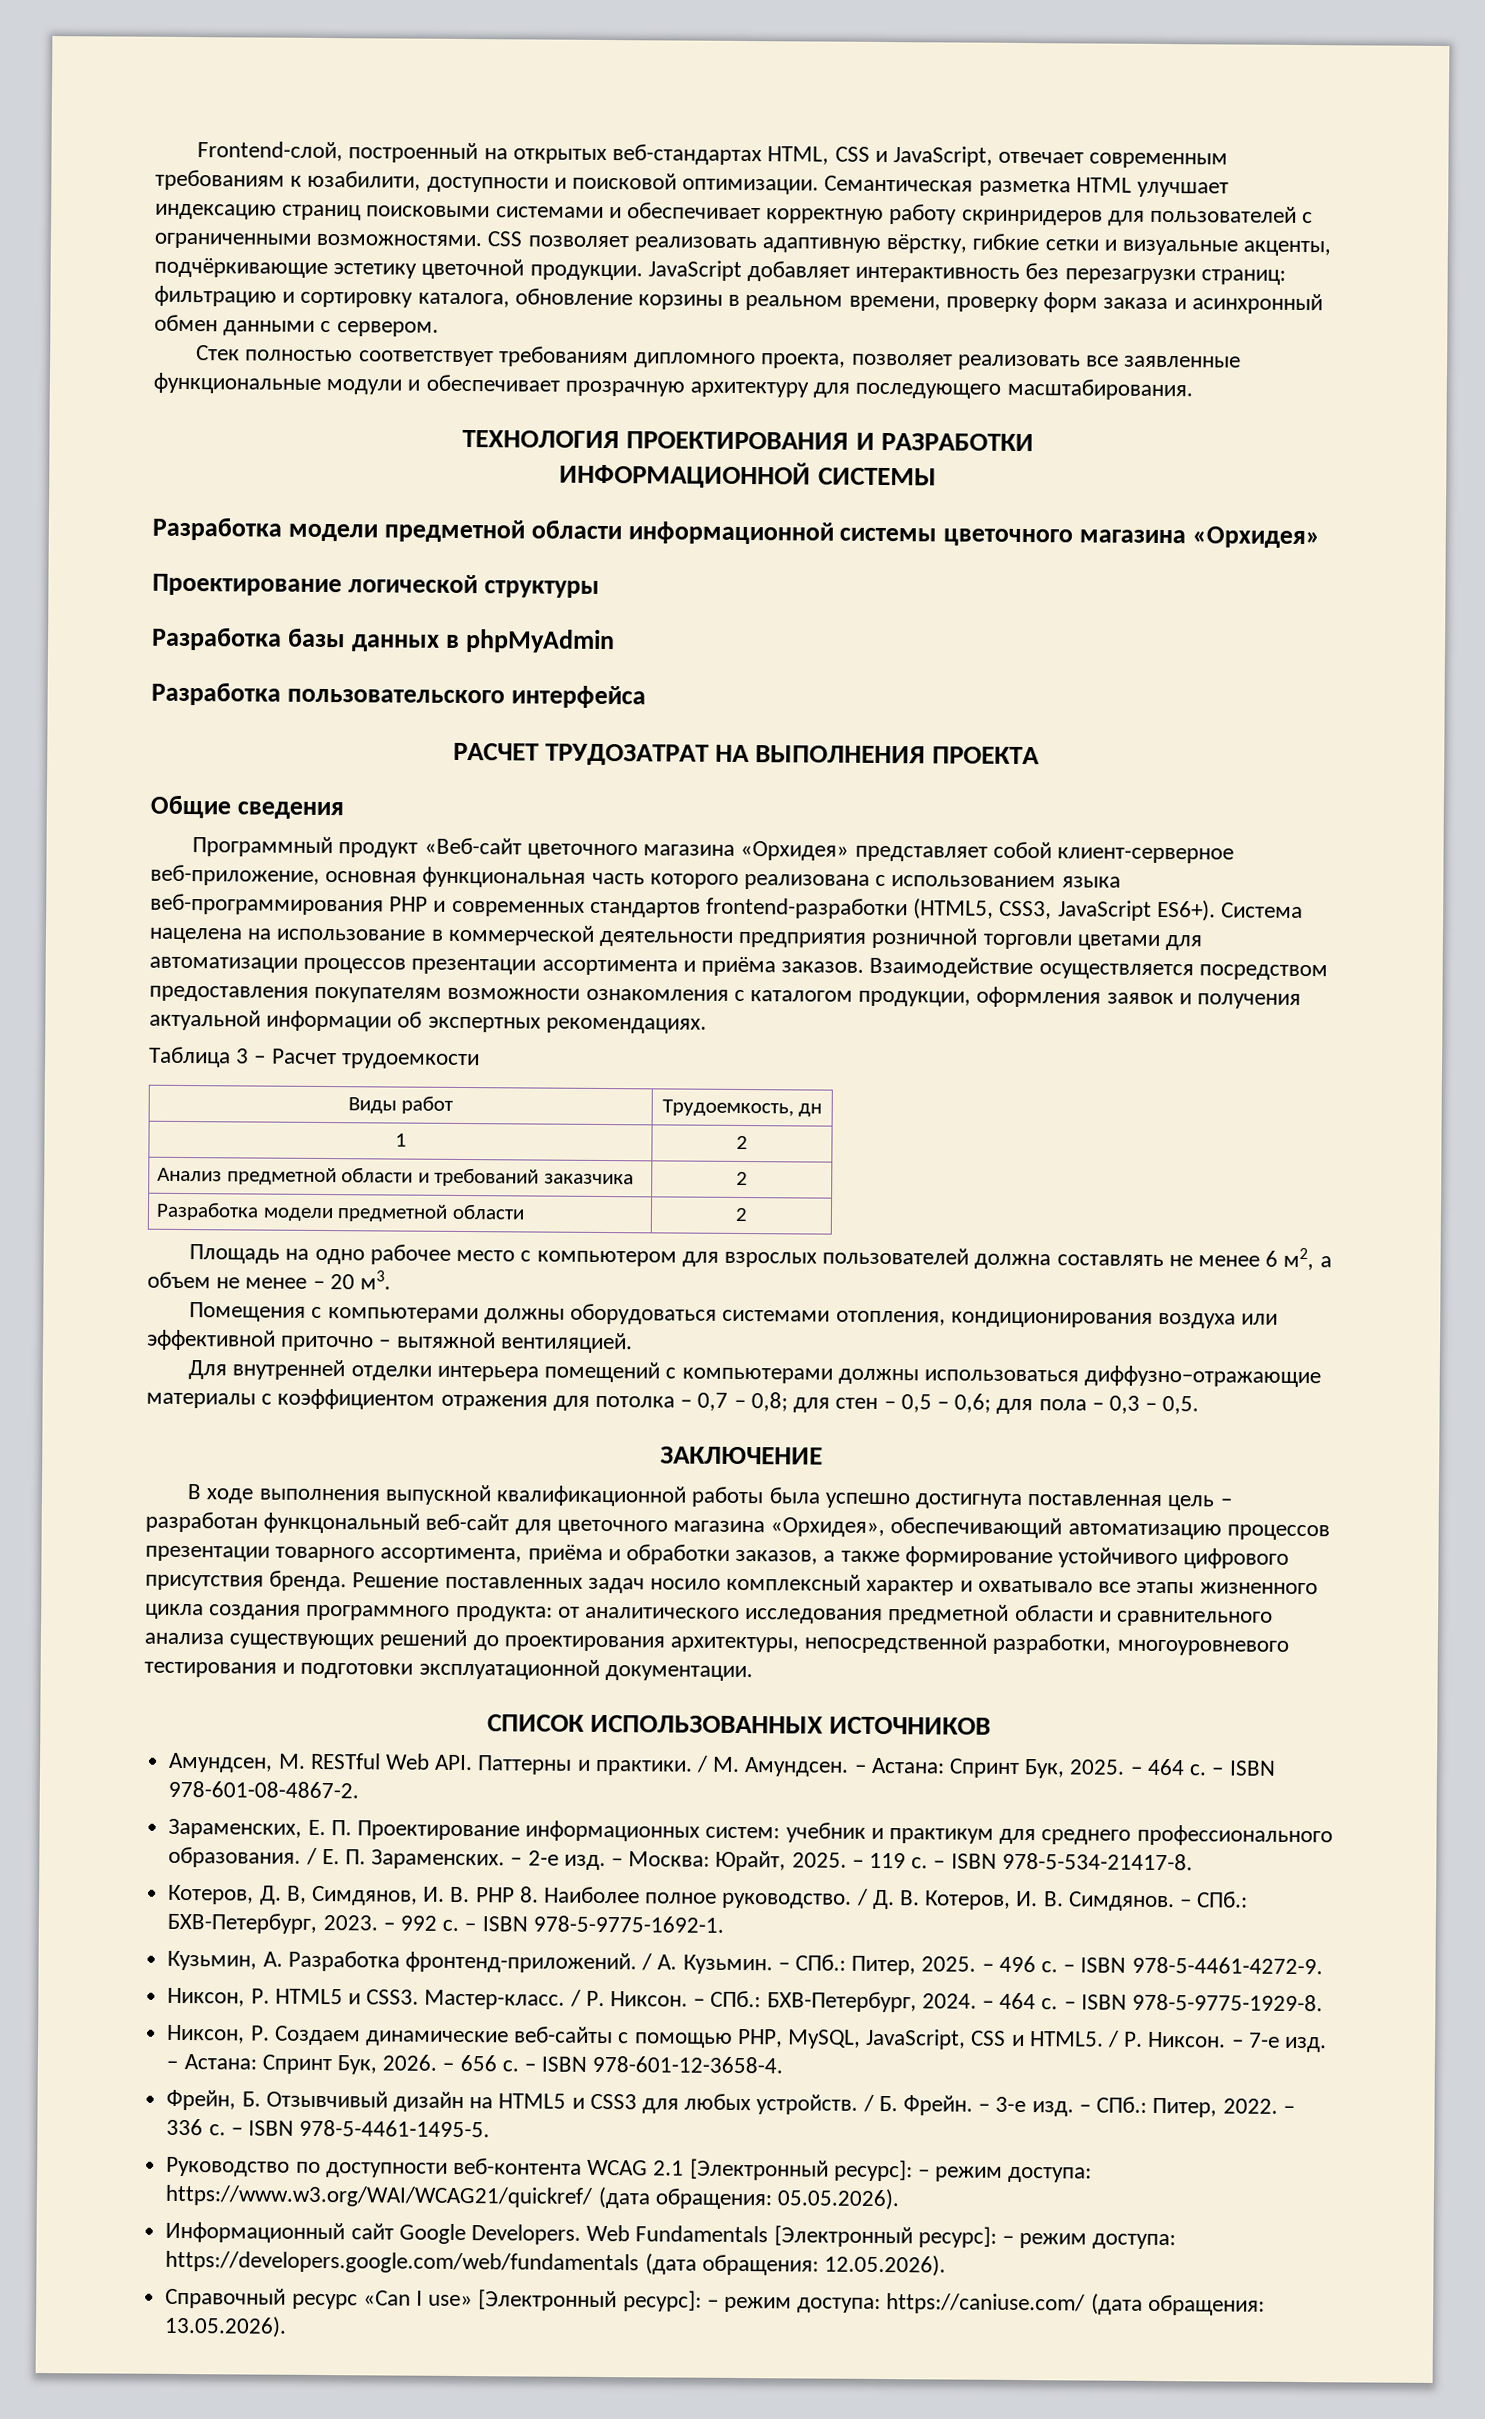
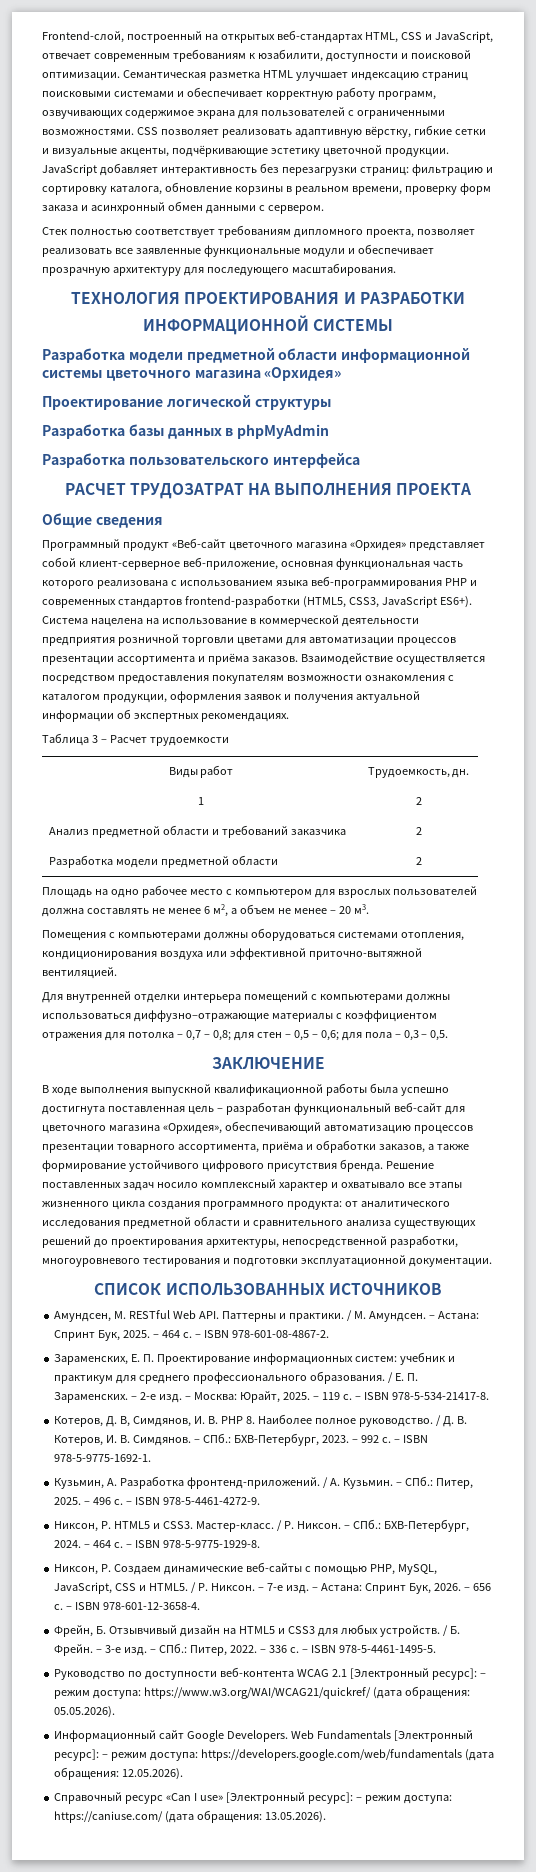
- Семантическая разметка HTML улучшает индексацию страниц поисковыми системами и обеспечивает корректную работу скринридеров для пользователей с ограниченными возможностями.
+ Семантическая разметка HTML улучшает индексацию страниц поисковыми системами и обеспечивает корректную работу программ, озвучивающих содержимое экрана для пользователей с ограниченными возможностями.
- Виды работ | Трудоемкость, дн
+ Виды работ | Трудоемкость, дн.
- Помещения с компьютерами должны оборудоваться системами отопления, кондиционирования воздуха или эффективной приточно – вытяжной вентиляцией.
+ Помещения с компьютерами должны оборудоваться системами отопления, кондиционирования воздуха или эффективной приточно-вытяжной вентиляцией.
- В ходе выполнения выпускной квалификационной работы была успешно достигнута поставленная цель – разработан функцональный веб-сайт для цветочного магазина «Орхидея», обеспечивающий автоматизацию процессов презентации товарного ассортимента, приёма и обработки заказов, а также формирование устойчивого цифрового присутствия бренда.
+ В ходе выполнения выпускной квалификационной работы была успешно достигнута поставленная цель – разработан функциональный веб-сайт для цветочного магазина «Орхидея», обеспечивающий автоматизацию процессов презентации товарного ассортимента, приёма и обработки заказов, а также формирование устойчивого цифрового присутствия бренда.

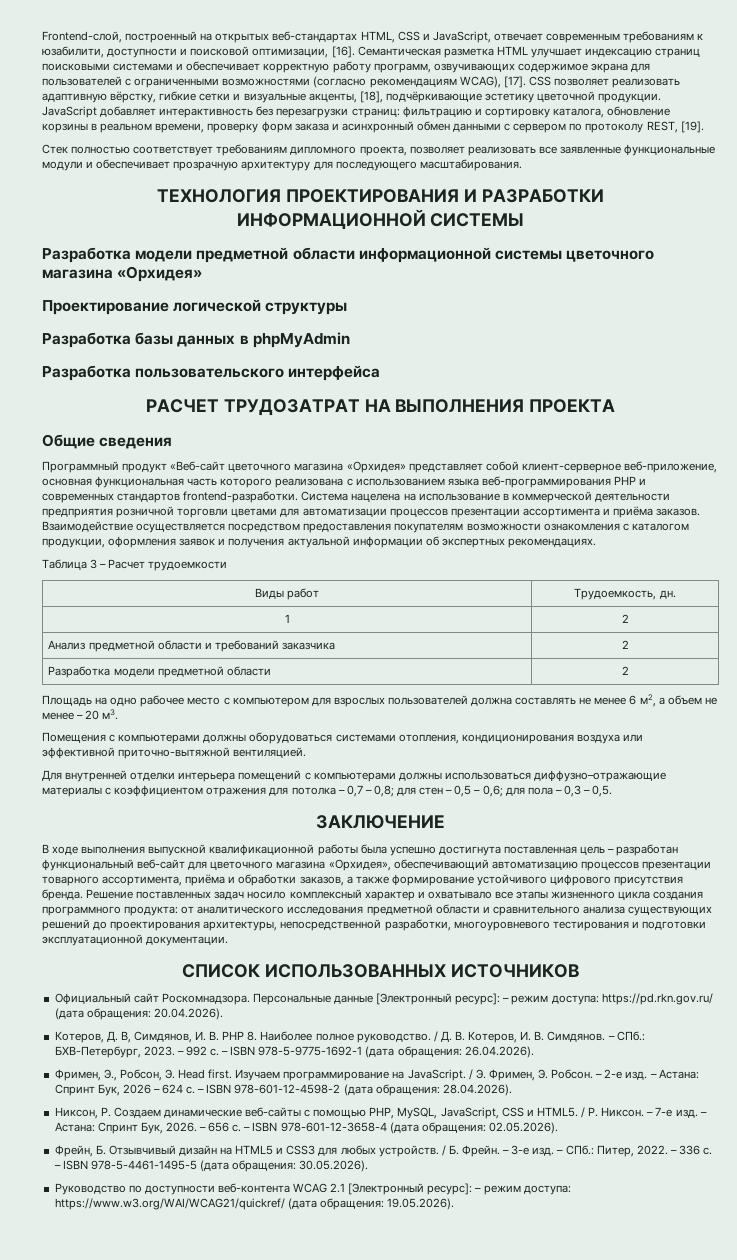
- Frontend-слой, построенный на открытых веб-стандартах HTML, CSS и JavaScript, отвечает современным требованиям к юзабилити, доступности и поисковой оптимизации.
+ Frontend-слой, построенный на открытых веб-стандартах HTML, CSS и JavaScript, отвечает современным требованиям к юзабилити, доступности и поисковой оптимизации, [16].
- Семантическая разметка HTML улучшает индексацию страниц поисковыми системами и обеспечивает корректную работу программ, озвучивающих содержимое экрана для пользователей с ограниченными возможностями.
+ Семантическая разметка HTML улучшает индексацию страниц поисковыми системами и обеспечивает корректную работу программ, озвучивающих содержимое экрана для пользователей с ограниченными возможностями (согласно рекомендациям WCAG), [17].
- CSS позволяет реализовать адаптивную вёрстку, гибкие сетки и визуальные акценты, подчёркивающие эстетику цветочной продукции.
+ CSS позволяет реализовать адаптивную вёрстку, гибкие сетки и визуальные акценты, [18], подчёркивающие эстетику цветочной продукции.
- JavaScript добавляет интерактивность без перезагрузки страниц: фильтрацию и сортировку каталога, обновление корзины в реальном времени, проверку форм заказа и асинхронный обмен данными с сервером.
+ JavaScript добавляет интерактивность без перезагрузки страниц: фильтрацию и сортировку каталога, обновление корзины в реальном времени, проверку форм заказа и асинхронный обмен данными с сервером по протоколу REST, [19].
- Программный продукт «Веб-сайт цветочного магазина «Орхидея» представляет собой клиент-серверное веб-приложение, основная функциональная часть которого реализована с использованием языка веб-программирования PHP и современных стандартов frontend-разработки (HTML5, CSS3, JavaScript ES6+).
+ Программный продукт «Веб-сайт цветочного магазина «Орхидея» представляет собой клиент-серверное веб-приложение, основная функциональная часть которого реализована с использованием языка веб-программирования PHP и современных стандартов frontend-разработки.
- Амундсен, М. RESTful Web API. Паттерны и практики. / М. Амундсен. – Астана: Спринт Бук, 2025. – 464 с. – ISBN 978-601-08-4867-2.
- Зараменских, Е. П. Проектирование информационных систем: учебник и практикум для среднего профессионального образования. / Е. П. Зараменских. – 2-е изд. – Москва: Юрайт, 2025. – 119 с. – ISBN 978-5-534-21417-8.
+ Официальный сайт Роскомнадзора. Персональные данные [Электронный ресурс]: – режим доступа: https://pd.rkn.gov.ru/ (дата обращения: 20.04.2026).
- – ISBN 978-5-9775-1692-1.
- Кузьмин, А. Разработка фронтенд-приложений. / А. Кузьмин. – СПб.: Питер, 2025. – 496 с. – ISBN 978-5-4461-4272-9.
- Никсон, Р. HTML5 и CSS3. Мастер-класс. / Р. Никсон. – СПб.: БХВ-Петербург, 2024. – 464 с. – ISBN 978-5-9775-1929-8.
+ – ISBN 978-5-9775-1692-1 (дата обращения: 26.04.2026).
+ Фримен, Э., Робсон, Э. Head first. Изучаем программирование на JavaScript. / Э. Фримен, Э. Робсон. – 2-е изд. – Астана: Спринт Бук, 2026 – 624 с. – ISBN 978-601-12-4598-2 (дата обращения: 28.04.2026).
- – ISBN 978-601-12-3658-4.
+ – ISBN 978-601-12-3658-4 (дата обращения: 02.05.2026).
- – ISBN 978-5-4461-1495-5.
+ – ISBN 978-5-4461-1495-5 (дата обращения: 30.05.2026).
- Руководство по доступности веб-контента WCAG 2.1 [Электронный ресурс]: – режим доступа: https://www.w3.org/WAI/WCAG21/quickref/ (дата обращения: 05.05.2026).
- Информационный сайт Google Developers. Web Fundamentals [Электронный ресурс]: – режим доступа: https://developers.google.com/web/fundamentals (дата обращения: 12.05.2026).
- Справочный ресурс «Can I use» [Электронный ресурс]: – режим доступа: https://caniuse.com/ (дата обращения: 13.05.2026).
+ Руководство по доступности веб-контента WCAG 2.1 [Электронный ресурс]: – режим доступа: https://www.w3.org/WAI/WCAG21/quickref/ (дата обращения: 19.05.2026).

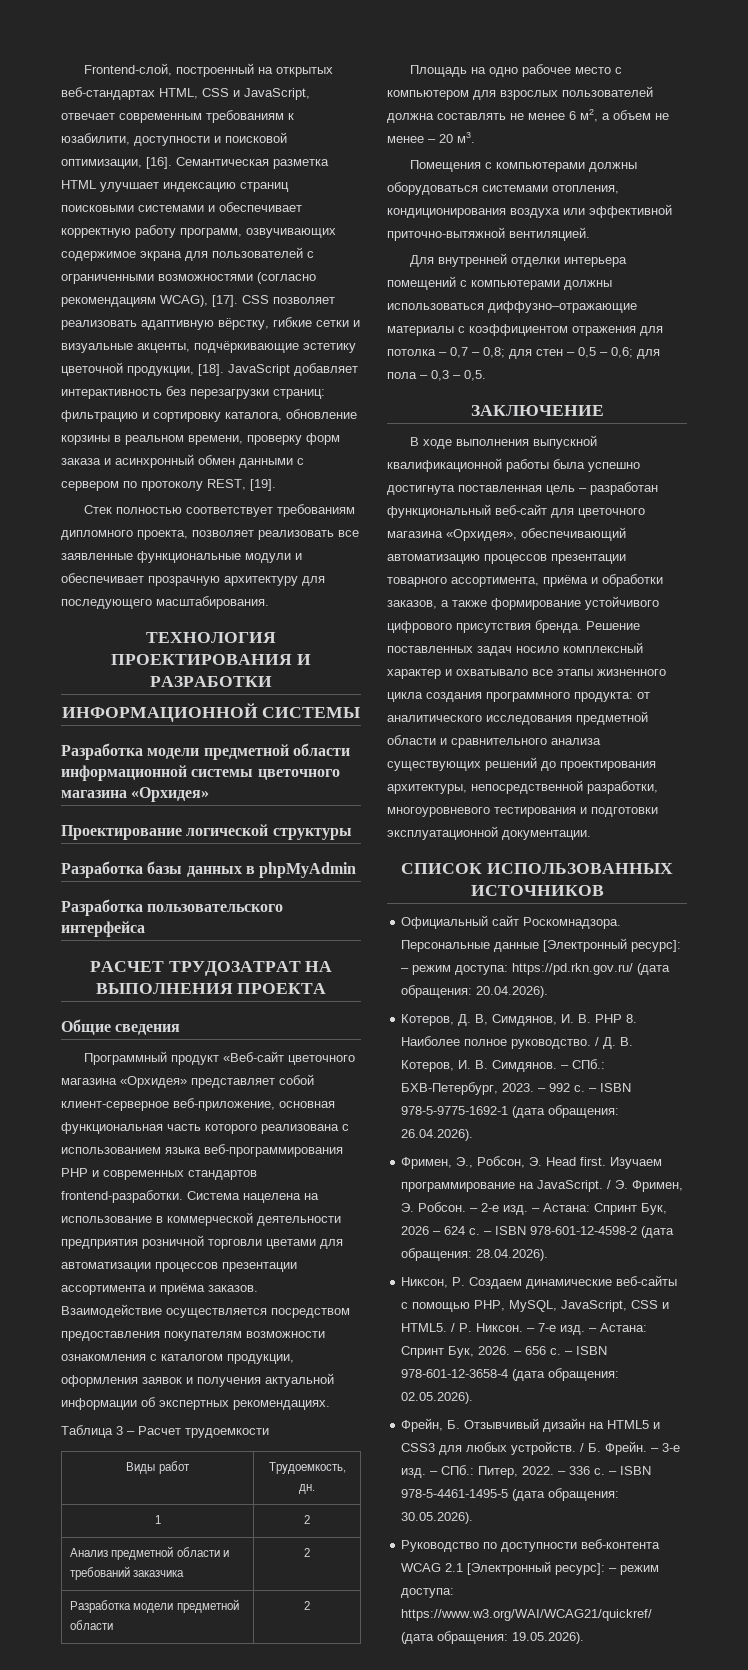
- CSS позволяет реализовать адаптивную вёрстку, гибкие сетки и визуальные акценты, [18], подчёркивающие эстетику цветочной продукции.
+ CSS позволяет реализовать адаптивную вёрстку, гибкие сетки и визуальные акценты, подчёркивающие эстетику цветочной продукции, [18].

